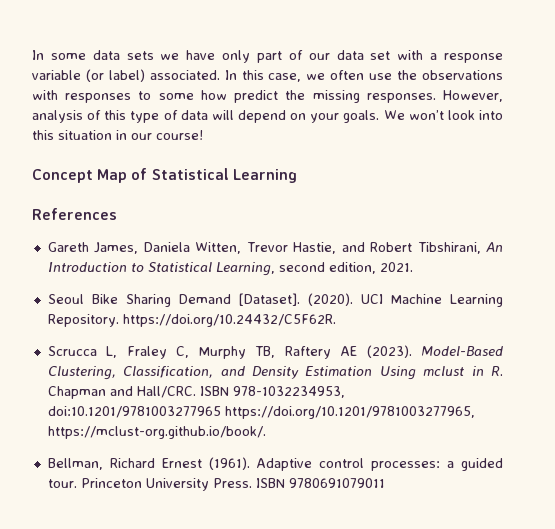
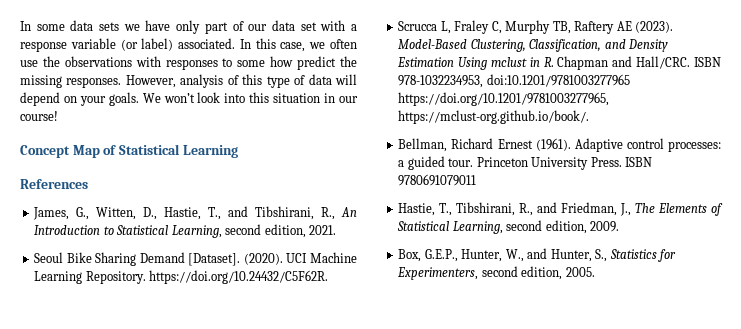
- Gareth James, Daniela Witten, Trevor Hastie, and Robert Tibshirani, An Introduction to Statistical Learning, second edition, 2021.
+ James, G., Witten, D., Hastie, T., and Tibshirani, R., An Introduction to Statistical Learning, second edition, 2021.
+ Hastie, T., Tibshirani, R., and Friedman, J., The Elements of Statistical Learning, second edition, 2009.
+ Box, G.E.P., Hunter, W., and Hunter, S., Statistics for Experimenters, second edition, 2005.

